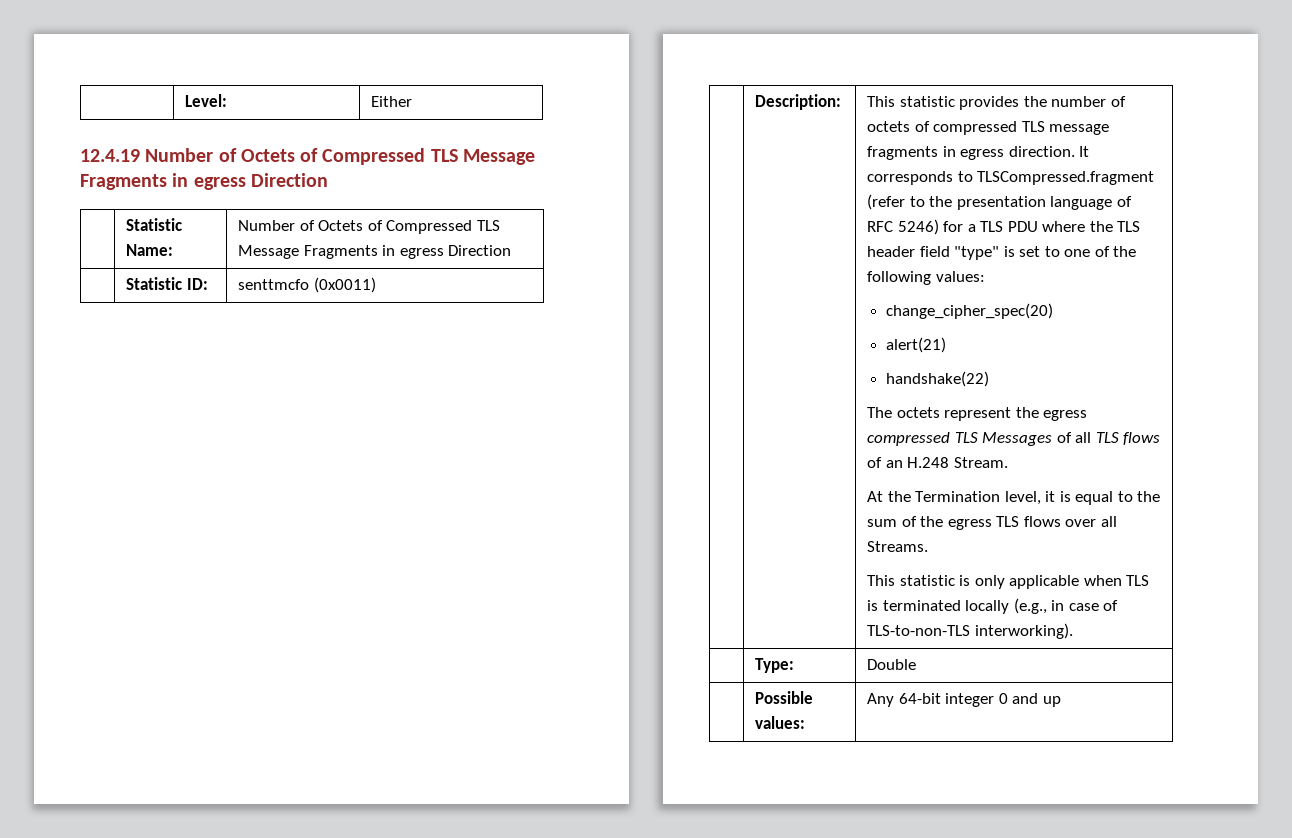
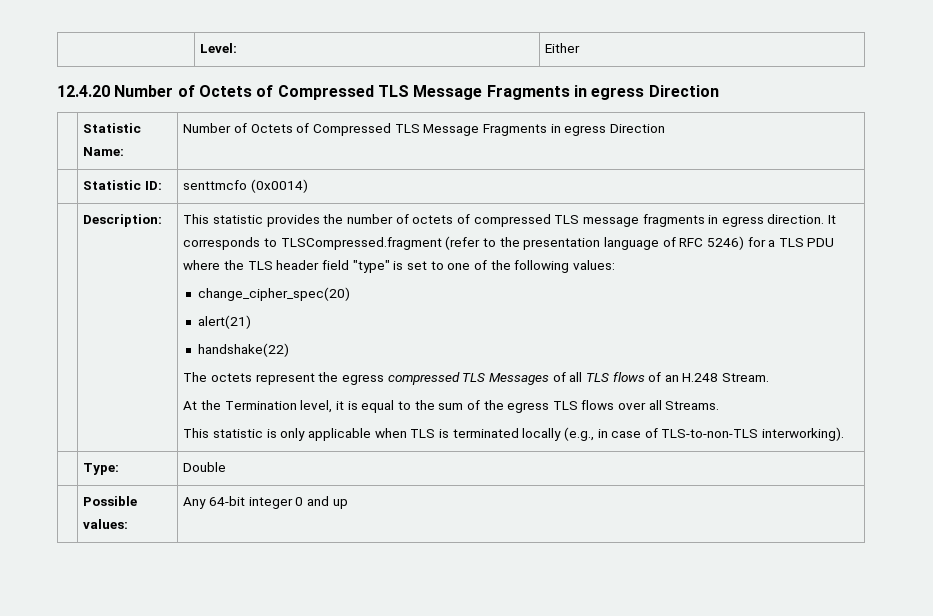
- 12.4.19 Number of Octets of Compressed TLS Message Fragments in egress Direction
+ 12.4.20 Number of Octets of Compressed TLS Message Fragments in egress Direction
- | Statistic ID: | senttmcfo (0x0011)
+ | Statistic ID: | senttmcfo (0x0014)

